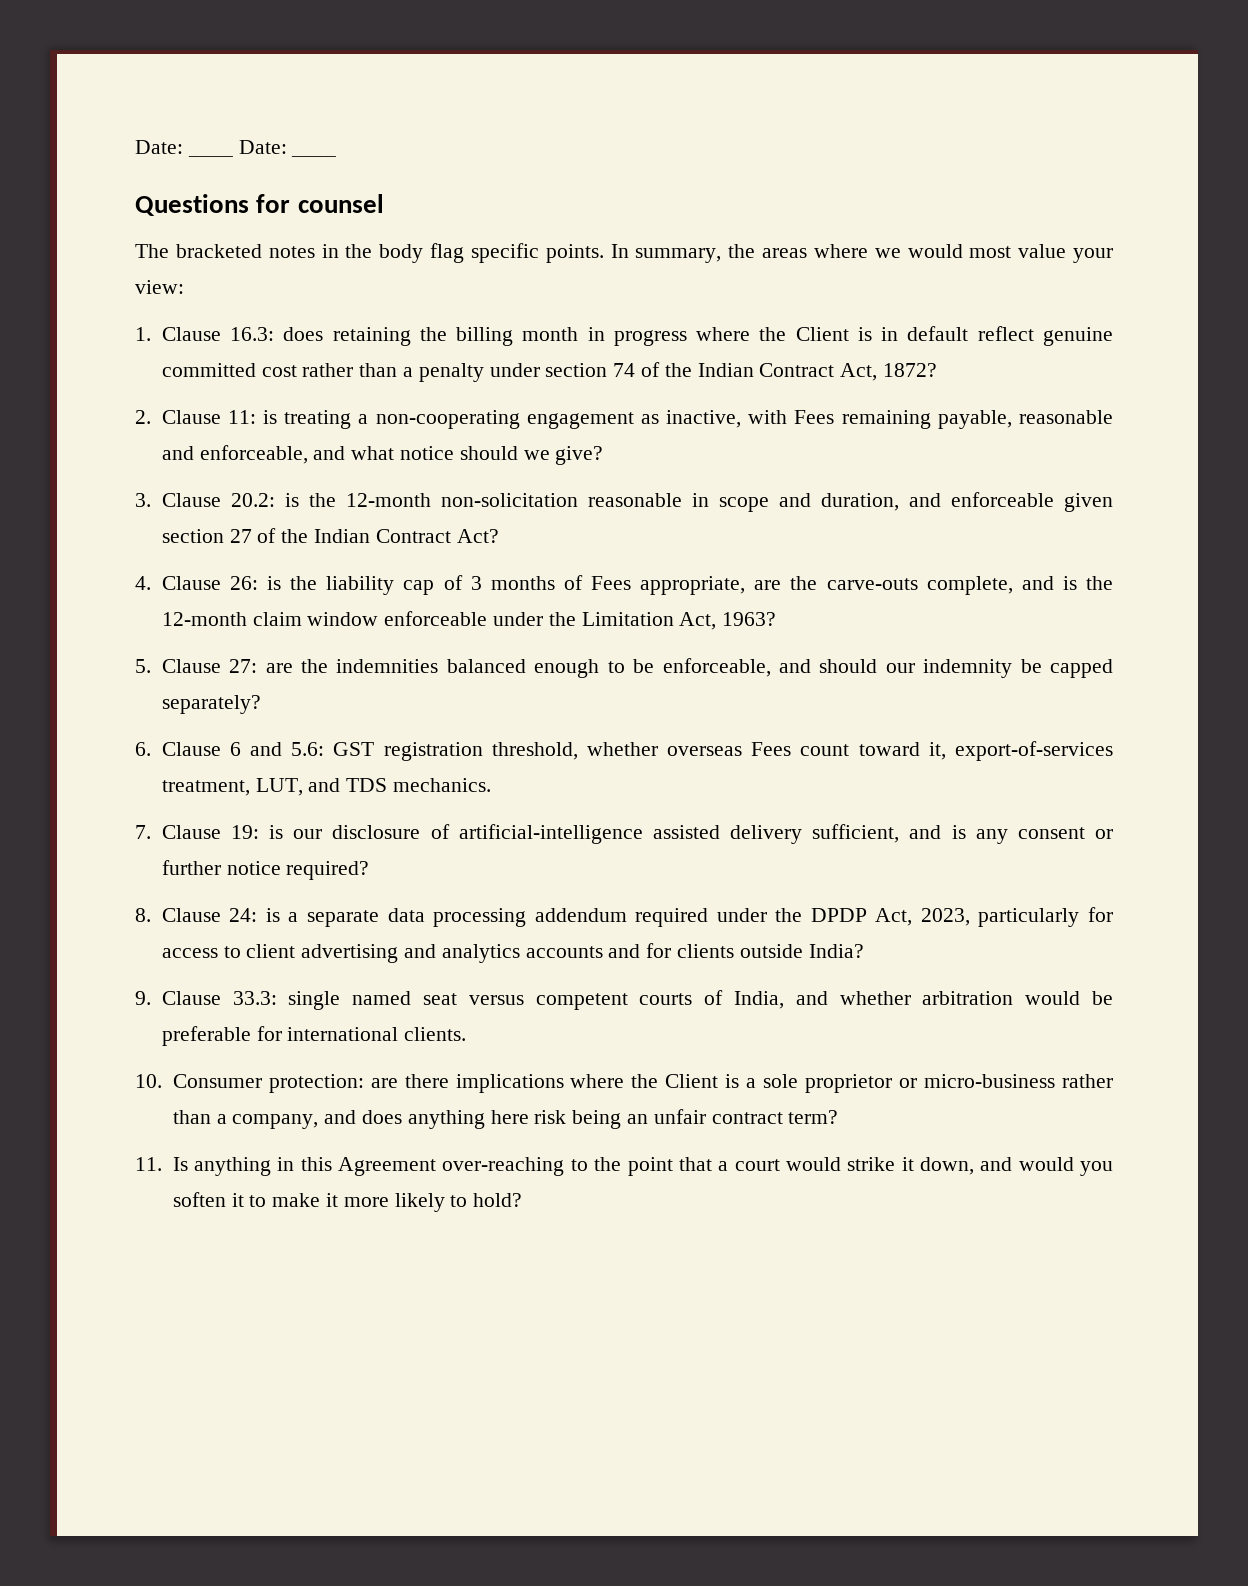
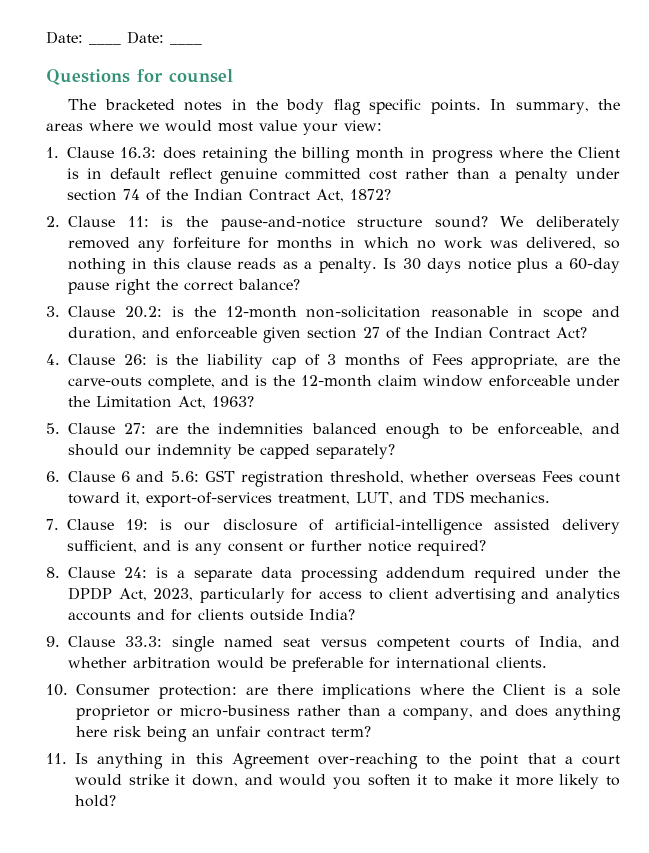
- 2. Clause 11: is treating a non-cooperating engagement as inactive, with Fees remaining payable, reasonable and enforceable, and what notice should we give?
+ 2. Clause 11: is the pause-and-notice structure sound? We deliberately removed any forfeiture for months in which no work was delivered, so nothing in this clause reads as a penalty. Is 30 days notice plus a 60-day pause right the correct balance?

